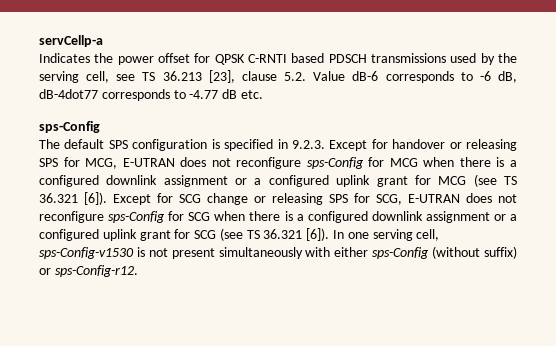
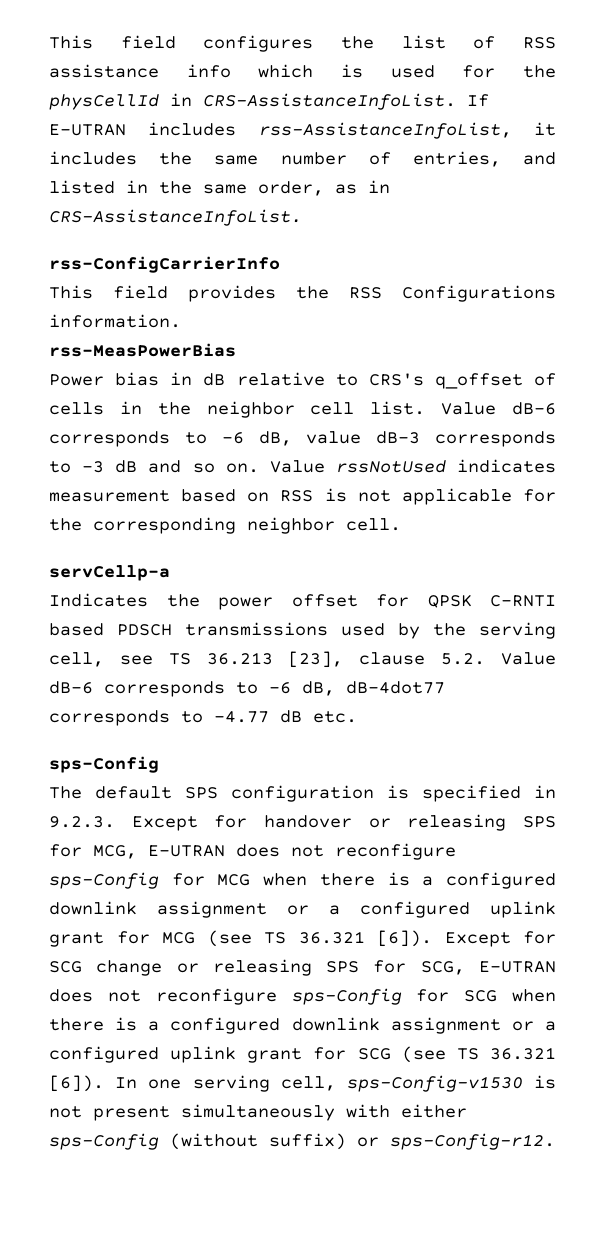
+ This field configures the list of RSS assistance info which is used for the physCellId in CRS-AssistanceInfoList. If E-UTRAN includes rss-AssistanceInfoList, it includes the same number of entries, and listed in the same order, as in CRS-AssistanceInfoList.
+ rss-ConfigCarrierInfo
+ This field provides the RSS Configurations information.
+ rss-MeasPowerBias
+ Power bias in dB relative to CRS's q_offset of cells in the neighbor cell list. Value dB-6 corresponds to -6 dB, value dB-3 corresponds to -3 dB and so on. Value rssNotUsed indicates measurement based on RSS is not applicable for the corresponding neighbor cell.

